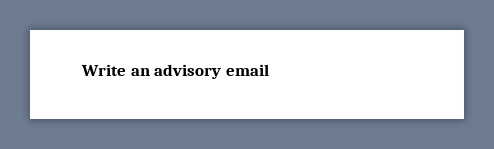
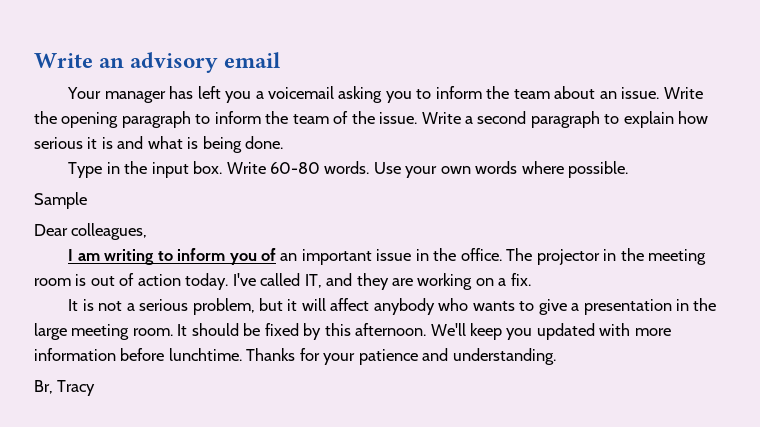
+ Your manager has left you a voicemail asking you to inform the team about an issue. Write the opening paragraph to inform the team of the issue. Write a second paragraph to explain how serious it is and what is being done.
+ Type in the input box. Write 60-80 words. Use your own words where possible.
+ Sample
+ Dear colleagues,
+ I am writing to inform you of an important issue in the office. The projector in the meeting room is out of action today. I've called IT, and they are working on a fix.
+ It is not a serious problem, but it will affect anybody who wants to give a presentation in the large meeting room. It should be fixed by this afternoon. We'll keep you updated with more information before lunchtime. Thanks for your patience and understanding.
+ Br, Tracy

